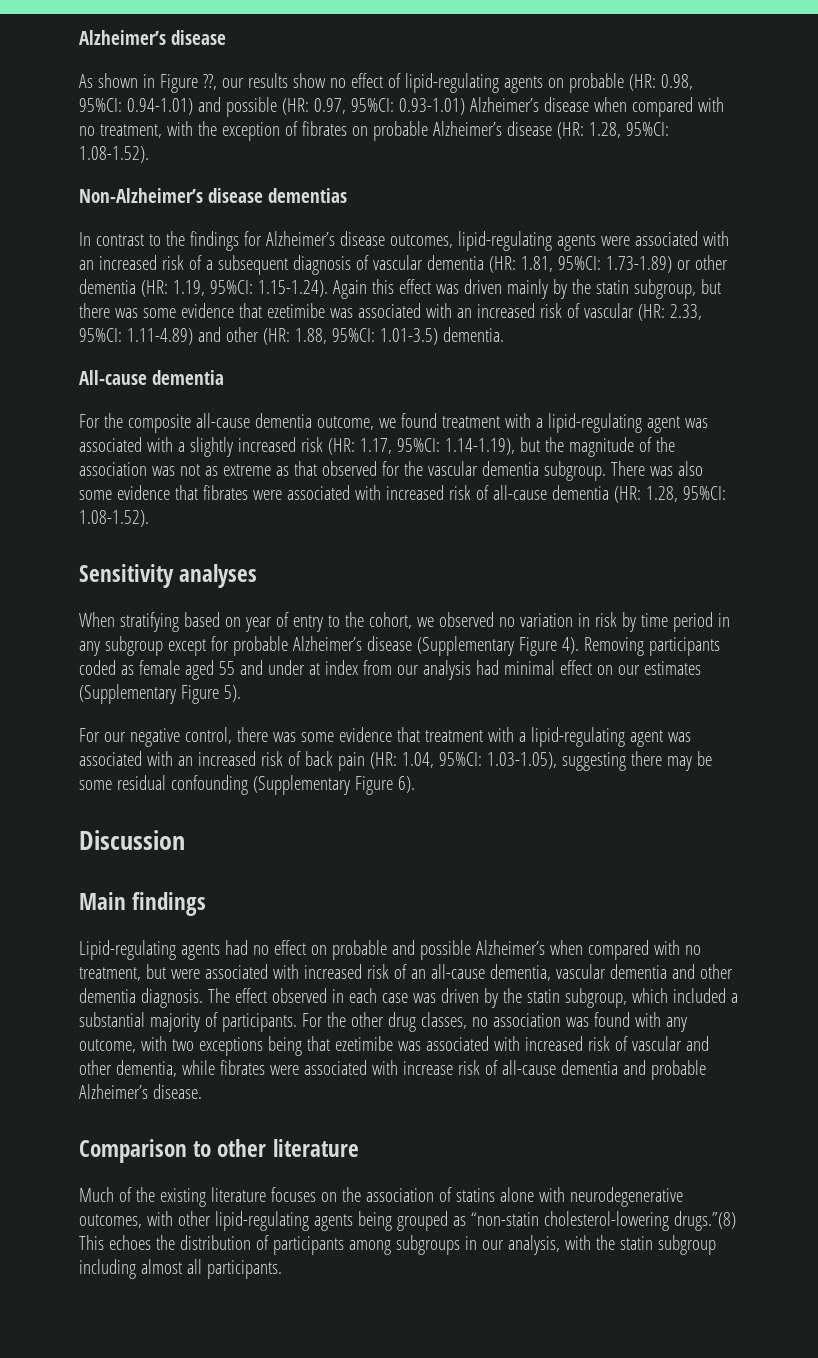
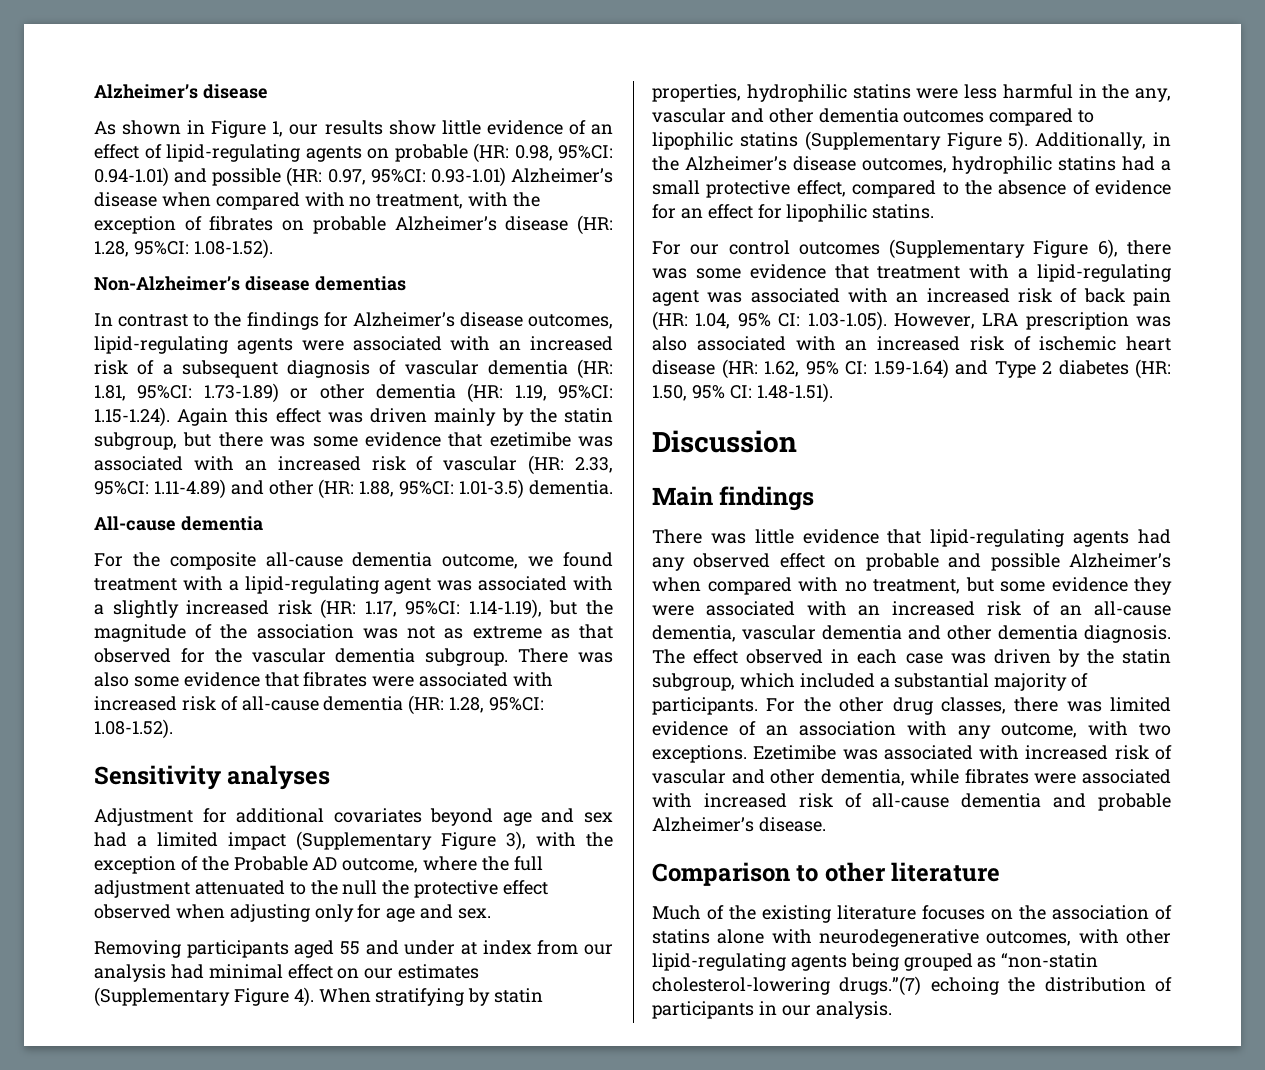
- As shown in Figure ??, our results show no effect of lipid-regulating agents on probable (HR: 0.98, 95%CI: 0.94-1.01) and possible (HR: 0.97, 95%CI: 0.93-1.01) Alzheimer’s disease when compared with no treatment, with the exception of fibrates on probable Alzheimer’s disease (HR: 1.28, 95%CI: 1.08-1.52).
+ As shown in Figure 1, our results show little evidence of an effect of lipid-regulating agents on probable (HR: 0.98, 95%CI: 0.94-1.01) and possible (HR: 0.97, 95%CI: 0.93-1.01) Alzheimer’s disease when compared with no treatment, with the exception of fibrates on probable Alzheimer’s disease (HR: 1.28, 95%CI: 1.08-1.52).
- When stratifying based on year of entry to the cohort, we observed no variation in risk by time period in any subgroup except for probable Alzheimer’s disease (Supplementary Figure 4). Removing participants coded as female aged 55 and under at index from our analysis had minimal effect on our estimates (Supplementary Figure 5).
- For our negative control, there was some evidence that treatment with a lipid-regulating agent was associated with an increased risk of back pain (HR:
+ Adjustment for additional covariates beyond age and sex had a limited impact (Supplementary Figure 3), with the exception of the Probable AD outcome, where the full adjustment attenuated to the null the protective effect observed when adjusting only for age and sex.
+ Removing participants aged 55 and under at index from our analysis had minimal effect on our estimates (Supplementary Figure 4). When stratifying by statin properties, hydrophilic statins were less harmful in the any, vascular and other dementia outcomes compared to lipophilic statins (Supplementary Figure 5). Additionally, in the Alzheimer’s disease outcomes, hydrophilic statins had a small protective effect, compared to the absence of evidence for an effect for lipophilic statins.
+ For our control outcomes (Supplementary Figure 6), there was some evidence that treatment with a lipid-regulating agent was associated with an increased risk of back pain (HR:
- 1.04, 95%CI: 1.03-1.05), suggesting there may be some residual confounding (Supplementary Figure 6).
+ 1.04, 95% CI: 1.03-1.05). However, LRA prescription was also associated with an increased risk of ischemic heart disease (HR: 1.62, 95% CI: 1.59-1.64) and Type 2 diabetes (HR: 1.50, 95% CI: 1.48-1.51).
  Discussion
  Main findings
- Lipid-regulating agents had no effect on probable and possible Alzheimer’s when compared with no treatment, but were associated with increased risk of an all-cause dementia, vascular dementia and other dementia diagnosis.
+ There was little evidence that lipid-regulating agents had any observed effect on probable and possible Alzheimer’s when compared with no treatment, but some evidence they were associated with an increased risk of an all-cause dementia, vascular dementia and other dementia diagnosis.
- For the other drug classes, no association was found with any outcome, with two exceptions being that ezetimibe was associated with increased risk of vascular and other dementia, while fibrates were associated with increase risk of all-cause dementia and probable Alzheimer’s disease.
+ For the other drug classes, there was limited evidence of an association with any outcome, with two exceptions. Ezetimibe was associated with increased risk of vascular and other dementia, while fibrates were associated with increased risk of all-cause dementia and probable Alzheimer’s disease.
- Much of the existing literature focuses on the association of statins alone with neurodegenerative outcomes, with other lipid-regulating agents being grouped as “non-statin cholesterol-lowering drugs.”(8) This echoes the distribution of participants among subgroups in our analysis, with the statin subgroup including almost all participants.
+ Much of the existing literature focuses on the association of statins alone with neurodegenerative outcomes, with other lipid-regulating agents being grouped as “non-statin cholesterol-lowering drugs.”(7) echoing the distribution of participants in our analysis.

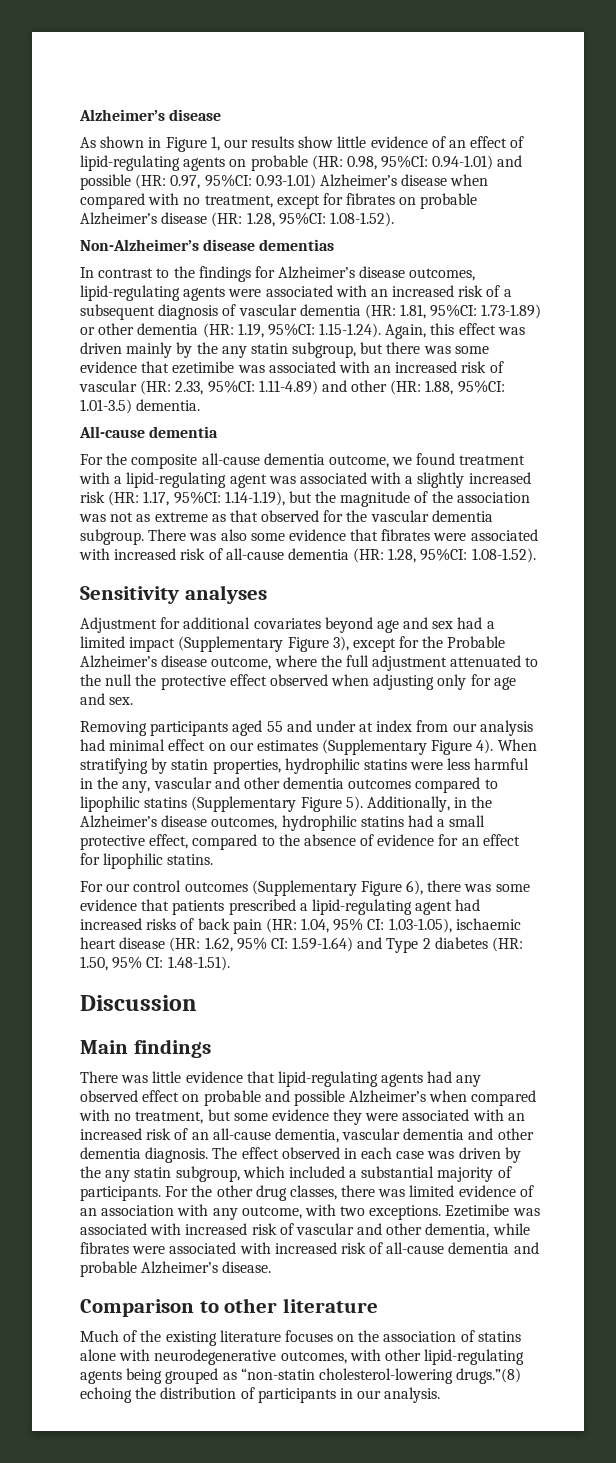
- As shown in Figure 1, our results show little evidence of an effect of lipid-regulating agents on probable (HR: 0.98, 95%CI: 0.94-1.01) and possible (HR: 0.97, 95%CI: 0.93-1.01) Alzheimer’s disease when compared with no treatment, with the exception of fibrates on probable Alzheimer’s disease (HR: 1.28, 95%CI: 1.08-1.52).
+ As shown in Figure 1, our results show little evidence of an effect of lipid-regulating agents on probable (HR: 0.98, 95%CI: 0.94-1.01) and possible (HR: 0.97, 95%CI: 0.93-1.01) Alzheimer’s disease when compared with no treatment, except for fibrates on probable Alzheimer’s disease (HR: 1.28, 95%CI: 1.08-1.52).
- 1.15-1.24). Again this effect was driven mainly by the statin subgroup, but there was some evidence that ezetimibe was associated with an increased risk of vascular (HR:
+ 1.15-1.24). Again, this effect was driven mainly by the any statin subgroup, but there was some evidence that ezetimibe was associated with an increased risk of vascular (HR:
- Adjustment for additional covariates beyond age and sex had a limited impact (Supplementary Figure 3), with the exception of the Probable AD outcome, where the full adjustment attenuated to the null the protective effect observed when adjusting only for age and sex.
+ Adjustment for additional covariates beyond age and sex had a limited impact (Supplementary Figure 3), except for the Probable Alzheimer’s disease outcome, where the full adjustment attenuated to the null the protective effect observed when adjusting only for age and sex.
- For our control outcomes (Supplementary Figure 6), there was some evidence that treatment with a lipid-regulating agent was associated with an increased risk of back pain (HR: 1.04, 95% CI: 1.03-1.05). However, LRA prescription was also associated with an increased risk of ischemic heart disease (HR: 1.62, 95% CI: 1.59-1.64) and Type 2 diabetes (HR: 1.50, 95% CI: 1.48-1.51).
+ For our control outcomes (Supplementary Figure 6), there was some evidence that patients prescribed a lipid-regulating agent had increased risks of back pain (HR: 1.04, 95% CI: 1.03-1.05), ischaemic heart disease (HR: 1.62, 95% CI: 1.59-1.64) and Type 2 diabetes (HR: 1.50, 95% CI: 1.48-1.51).
- The effect observed in each case was driven by the statin subgroup, which included a substantial majority of participants.
+ The effect observed in each case was driven by the any statin subgroup, which included a substantial majority of participants.
- Much of the existing literature focuses on the association of statins alone with neurodegenerative outcomes, with other lipid-regulating agents being grouped as “non-statin cholesterol-lowering drugs.”(7) echoing the distribution of participants in our analysis.
+ Much of the existing literature focuses on the association of statins alone with neurodegenerative outcomes, with other lipid-regulating agents being grouped as “non-statin cholesterol-lowering drugs.”(8) echoing the distribution of participants in our analysis.

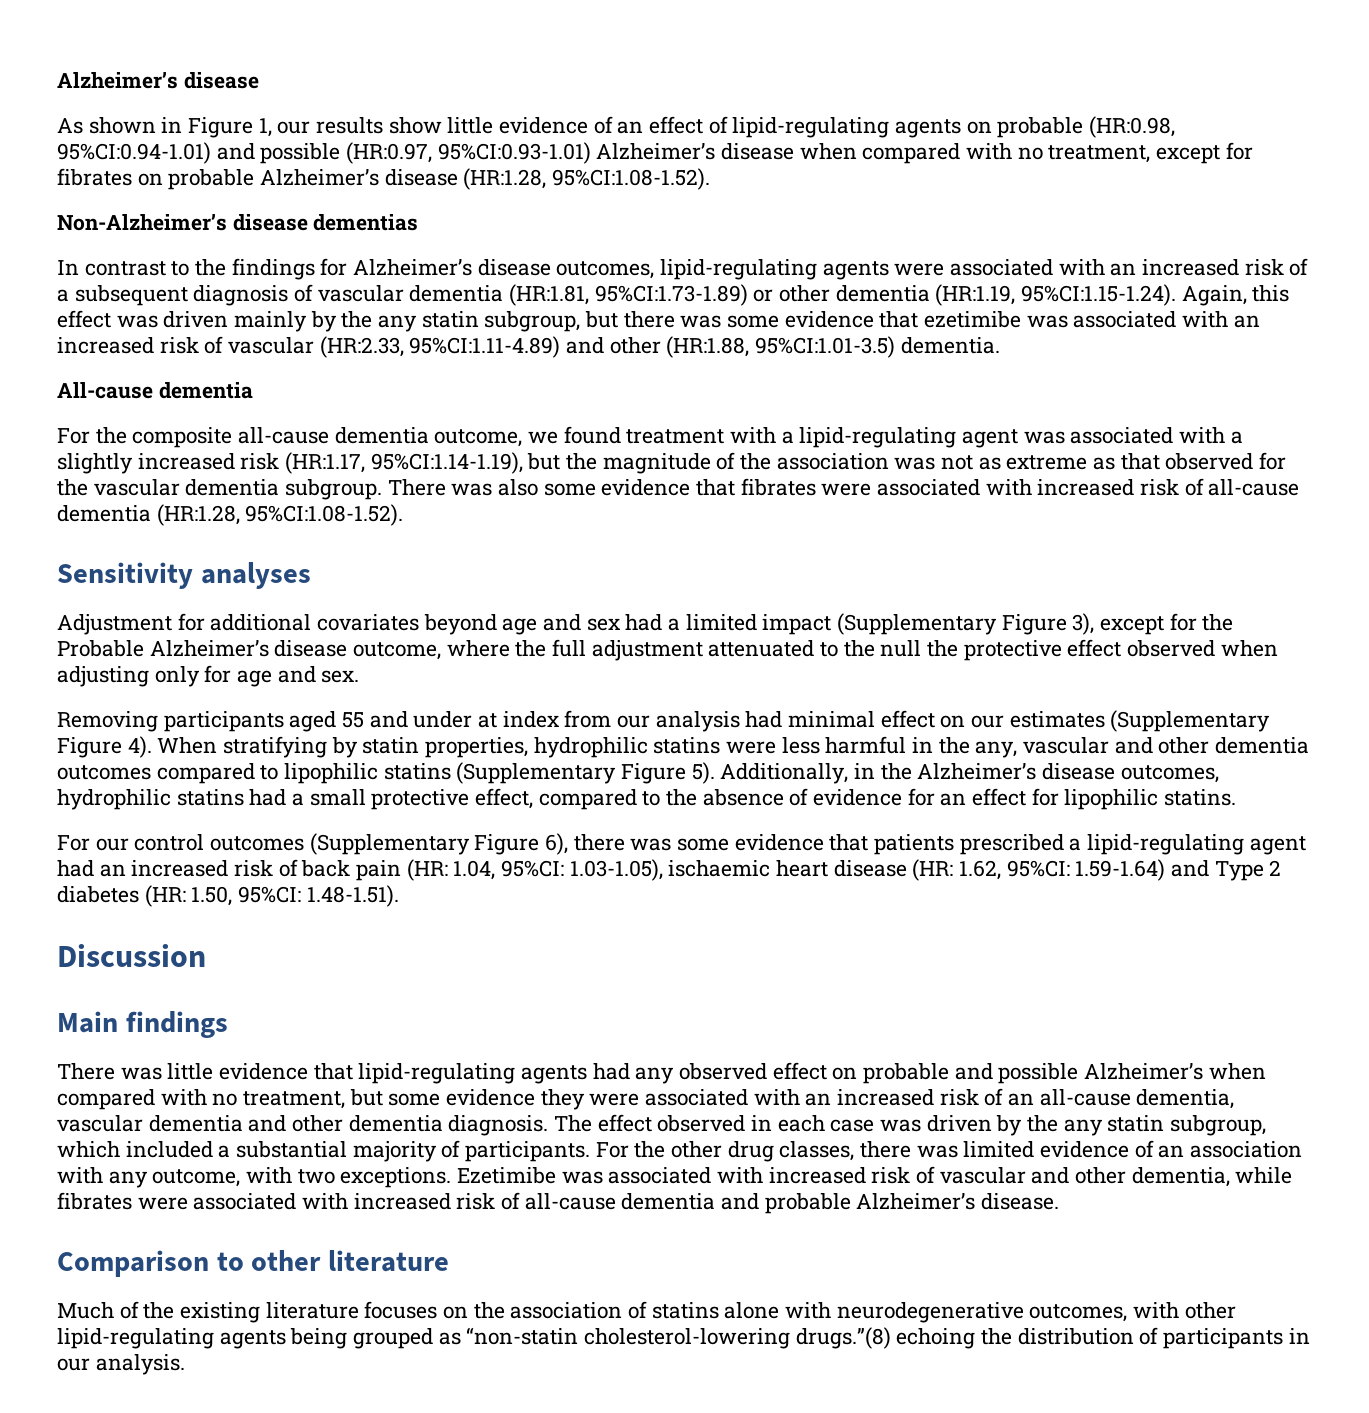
- As shown in Figure 1, our results show little evidence of an effect of lipid-regulating agents on probable (HR: 0.98, 95%CI: 0.94-1.01) and possible (HR: 0.97, 95%CI: 0.93-1.01) Alzheimer’s disease when compared with no treatment, except for fibrates on probable Alzheimer’s disease (HR: 1.28, 95%CI: 1.08-1.52).
+ As shown in Figure 1, our results show little evidence of an effect of lipid-regulating agents on probable (HR:0.98, 95%CI:0.94-1.01) and possible (HR:0.97, 95%CI:0.93-1.01) Alzheimer’s disease when compared with no treatment, except for fibrates on probable Alzheimer’s disease (HR:1.28, 95%CI:1.08-1.52).
- In contrast to the findings for Alzheimer’s disease outcomes, lipid-regulating agents were associated with an increased risk of a subsequent diagnosis of vascular dementia (HR: 1.81, 95%CI: 1.73-1.89) or other dementia (HR: 1.19, 95%CI: 1.15-1.24). Again, this effect was driven mainly by the any statin subgroup, but there was some evidence that ezetimibe was associated with an increased risk of vascular (HR: 2.33, 95%CI: 1.11-4.89) and other (HR: 1.88, 95%CI: 1.01-3.5) dementia.
+ In contrast to the findings for Alzheimer’s disease outcomes, lipid-regulating agents were associated with an increased risk of a subsequent diagnosis of vascular dementia (HR:1.81, 95%CI:1.73-1.89) or other dementia (HR:1.19, 95%CI:1.15-1.24). Again, this effect was driven mainly by the any statin subgroup, but there was some evidence that ezetimibe was associated with an increased risk of vascular (HR:2.33, 95%CI:1.11-4.89) and other (HR:1.88, 95%CI:1.01-3.5) dementia.
- For the composite all-cause dementia outcome, we found treatment with a lipid-regulating agent was associated with a slightly increased risk (HR: 1.17, 95%CI: 1.14-1.19), but the magnitude of the association was not as extreme as that observed for the vascular dementia subgroup.
+ For the composite all-cause dementia outcome, we found treatment with a lipid-regulating agent was associated with a slightly increased risk (HR:1.17, 95%CI:1.14-1.19), but the magnitude of the association was not as extreme as that observed for the vascular dementia subgroup.
- There was also some evidence that fibrates were associated with increased risk of all-cause dementia (HR: 1.28, 95%CI: 1.08-1.52).
+ There was also some evidence that fibrates were associated with increased risk of all-cause dementia (HR:1.28, 95%CI:1.08-1.52).
- For our control outcomes (Supplementary Figure 6), there was some evidence that patients prescribed a lipid-regulating agent had increased risks of back pain (HR: 1.04, 95% CI: 1.03-1.05), ischaemic heart disease (HR: 1.62, 95% CI: 1.59-1.64) and Type 2 diabetes (HR: 1.50, 95% CI: 1.48-1.51).
+ For our control outcomes (Supplementary Figure 6), there was some evidence that patients prescribed a lipid-regulating agent had an increased risk of back pain (HR: 1.04, 95%CI: 1.03-1.05), ischaemic heart disease (HR: 1.62, 95%CI: 1.59-1.64) and Type 2 diabetes (HR: 1.50, 95%CI: 1.48-1.51).

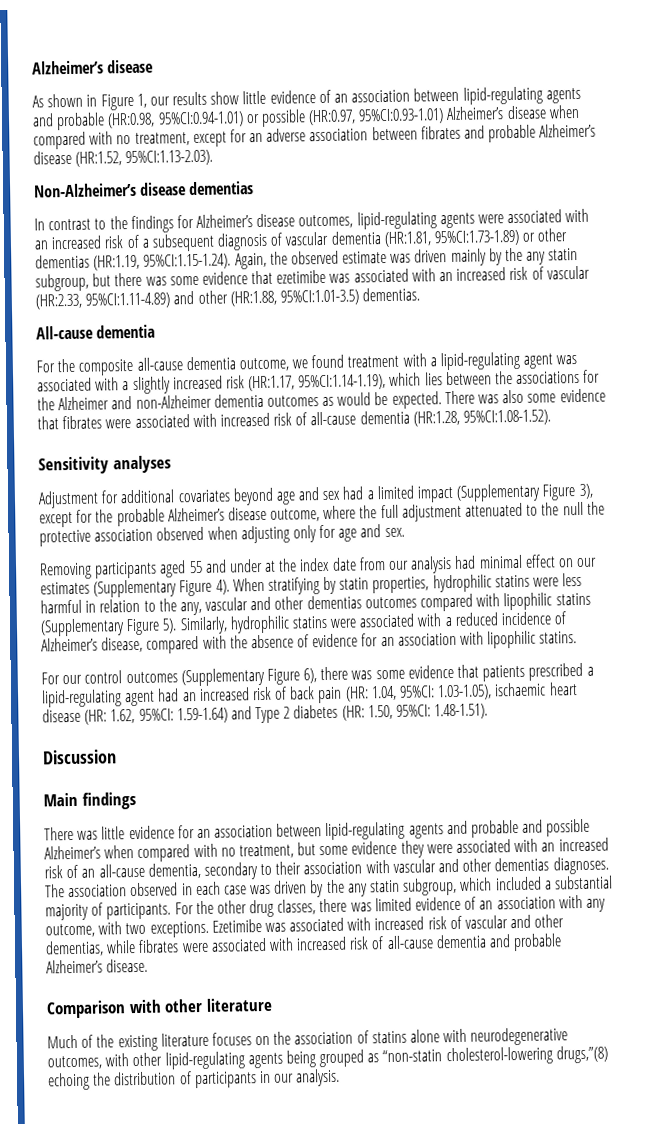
- As shown in Figure 1, our results show little evidence of an effect of lipid-regulating agents on probable (HR:0.98, 95%CI:0.94-1.01) and possible (HR:0.97, 95%CI:0.93-1.01) Alzheimer’s disease when compared with no treatment, except for fibrates on probable Alzheimer’s disease (HR:1.28, 95%CI:1.08-1.52).
+ As shown in Figure 1, our results show little evidence of an association between lipid-regulating agents and probable (HR:0.98, 95%CI:0.94-1.01) or possible (HR:0.97, 95%CI:0.93-1.01) Alzheimer’s disease when compared with no treatment, except for an adverse association between fibrates and probable Alzheimer’s disease (HR:1.52, 95%CI:1.13-2.03).
- In contrast to the findings for Alzheimer’s disease outcomes, lipid-regulating agents were associated with an increased risk of a subsequent diagnosis of vascular dementia (HR:1.81, 95%CI:1.73-1.89) or other dementia (HR:1.19, 95%CI:1.15-1.24). Again, this effect was driven mainly by the any statin subgroup, but there was some evidence that ezetimibe was associated with an increased risk of vascular (HR:2.33, 95%CI:1.11-4.89) and other (HR:1.88, 95%CI:1.01-3.5) dementia.
+ In contrast to the findings for Alzheimer’s disease outcomes, lipid-regulating agents were associated with an increased risk of a subsequent diagnosis of vascular dementia (HR:1.81, 95%CI:1.73-1.89) or other dementias (HR:1.19, 95%CI:1.15-1.24). Again, the observed estimate was driven mainly by the any statin subgroup, but there was some evidence that ezetimibe was associated with an increased risk of vascular (HR:2.33, 95%CI:1.11-4.89) and other (HR:1.88, 95%CI:1.01-3.5) dementias.
- For the composite all-cause dementia outcome, we found treatment with a lipid-regulating agent was associated with a slightly increased risk (HR:1.17, 95%CI:1.14-1.19), but the magnitude of the association was not as extreme as that observed for the vascular dementia subgroup.
+ For the composite all-cause dementia outcome, we found treatment with a lipid-regulating agent was associated with a slightly increased risk (HR:1.17, 95%CI:1.14-1.19), which lies between the associations for the Alzheimer and non-Alzheimer dementia outcomes as would be expected.
- Adjustment for additional covariates beyond age and sex had a limited impact (Supplementary Figure 3), except for the Probable Alzheimer’s disease outcome, where the full adjustment attenuated to the null the protective effect observed when adjusting only for age and sex.
+ Adjustment for additional covariates beyond age and sex had a limited impact (Supplementary Figure 3), except for the probable Alzheimer’s disease outcome, where the full adjustment attenuated to the null the protective association observed when adjusting only for age and sex.
- Removing participants aged 55 and under at index from our analysis had minimal effect on our estimates (Supplementary Figure 4).
+ Removing participants aged 55 and under at the index date from our analysis had minimal effect on our estimates (Supplementary Figure 4).
- When stratifying by statin properties, hydrophilic statins were less harmful in the any, vascular and other dementia outcomes compared to lipophilic statins (Supplementary Figure 5).
+ When stratifying by statin properties, hydrophilic statins were less harmful in relation to the any, vascular and other dementias outcomes compared with lipophilic statins (Supplementary Figure 5).
- Additionally, in the Alzheimer’s disease outcomes, hydrophilic statins had a small protective effect, compared to the absence of evidence for an effect for lipophilic statins.
+ Similarly, hydrophilic statins were associated with a reduced incidence of Alzheimer’s disease, compared with the absence of evidence for an association with lipophilic statins.
- There was little evidence that lipid-regulating agents had any observed effect on probable and possible Alzheimer’s when compared with no treatment, but some evidence they were associated with an increased risk of an all-cause dementia, vascular dementia and other dementia diagnosis. The effect observed in each case was driven by the any statin subgroup, which included a substantial majority of participants.
+ There was little evidence for an association between lipid-regulating agents and probable and possible Alzheimer’s when compared with no treatment, but some evidence they were associated with an increased risk of an all-cause dementia, secondary to their association with vascular and other dementias diagnoses. The association observed in each case was driven by the any statin subgroup, which included a substantial majority of participants.
- Ezetimibe was associated with increased risk of vascular and other dementia, while fibrates were associated with increased risk of all-cause dementia and probable Alzheimer’s disease.
+ Ezetimibe was associated with increased risk of vascular and other dementias, while fibrates were associated with increased risk of all-cause dementia and probable Alzheimer’s disease.
- Comparison to other literature
+ Comparison with other literature
- Much of the existing literature focuses on the association of statins alone with neurodegenerative outcomes, with other lipid-regulating agents being grouped as “non-statin cholesterol-lowering drugs.”(8) echoing the distribution of participants in our analysis.
+ Much of the existing literature focuses on the association of statins alone with neurodegenerative outcomes, with other lipid-regulating agents being grouped as “non-statin cholesterol-lowering drugs,”(8) echoing the distribution of participants in our analysis.

